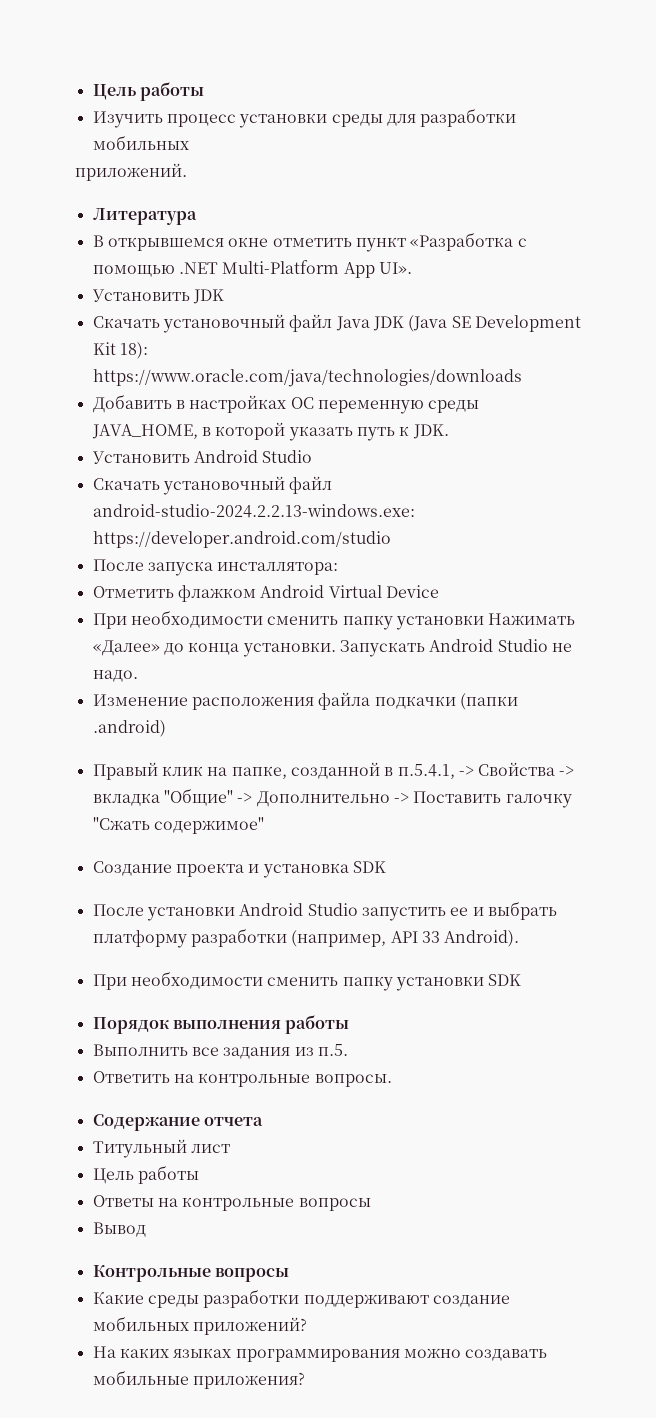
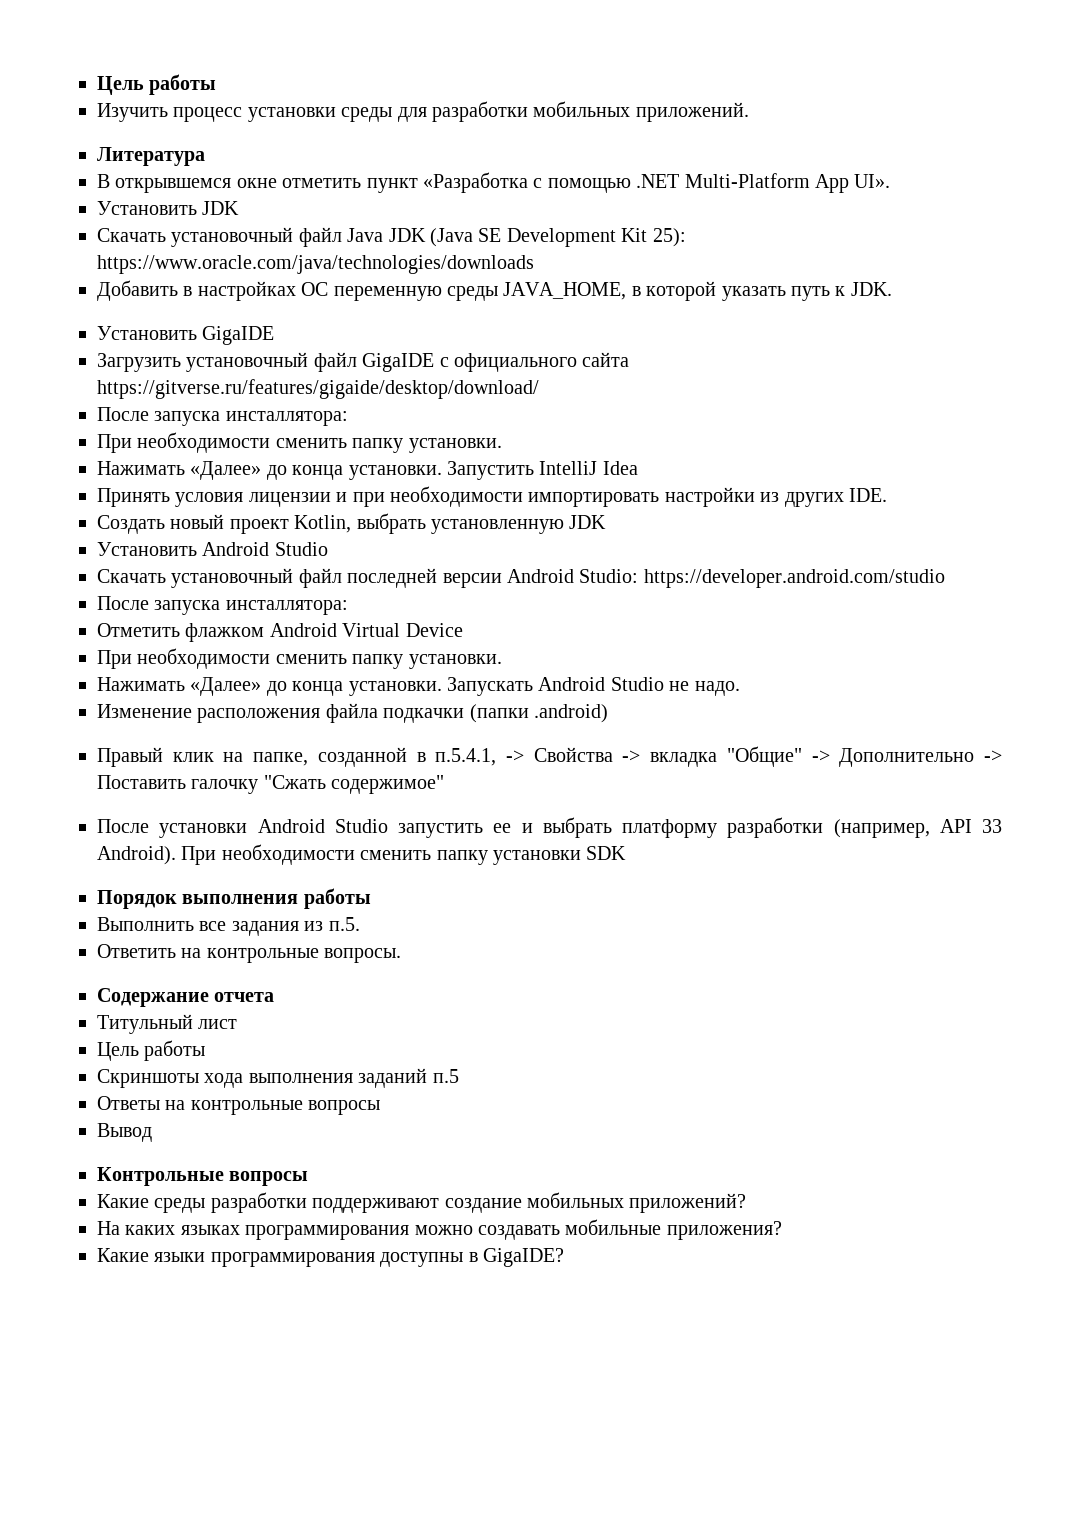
- Изучить процесс установки среды для разработки мобильных
- приложений.
+ Изучить процесс установки среды для разработки мобильных приложений.
- Скачать установочный файл Java JDK (Java SE Development Kit 18): https://www.oracle.com/java/technologies/downloads
+ Скачать установочный файл Java JDK (Java SE Development Kit 25): https://www.oracle.com/java/technologies/downloads
+ Установить GigaIDE
+ Загрузить установочный файл GigaIDE с официального сайта https://gitverse.ru/features/gigaide/desktop/download/
+ После запуска инсталлятора:
+ При необходимости сменить папку установки.
+ Нажимать «Далее» до конца установки. Запустить IntelliJ Idea
+ Принять условия лицензии и при необходимости импортировать настройки из других IDE.
+ Создать новый проект Kotlin, выбрать установленную JDK
- Скачать установочный файл android-studio-2024.2.2.13-windows.exe: https://developer.android.com/studio
+ Скачать установочный файл последней версии Android Studio: https://developer.android.com/studio
  Отметить флажком Android Virtual Device
- При необходимости сменить папку установки Нажимать «Далее» до конца установки.
+ При необходимости сменить папку установки.
+ Нажимать «Далее» до конца установки.
- Создание проекта и установка SDK
- После установки Android Studio запустить ее и выбрать платформу разработки (например, API 33 Android).
- При необходимости сменить папку установки SDK
+ После установки Android Studio запустить ее и выбрать платформу разработки (например, API 33 Android). При необходимости сменить папку установки SDK
+ Скриншоты хода выполнения заданий п.5
+ Какие языки программирования доступны в GigaIDE?

